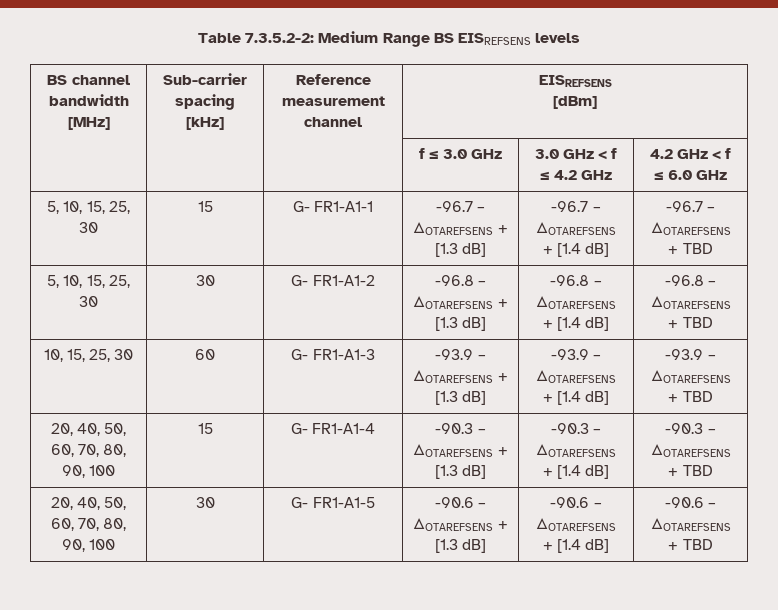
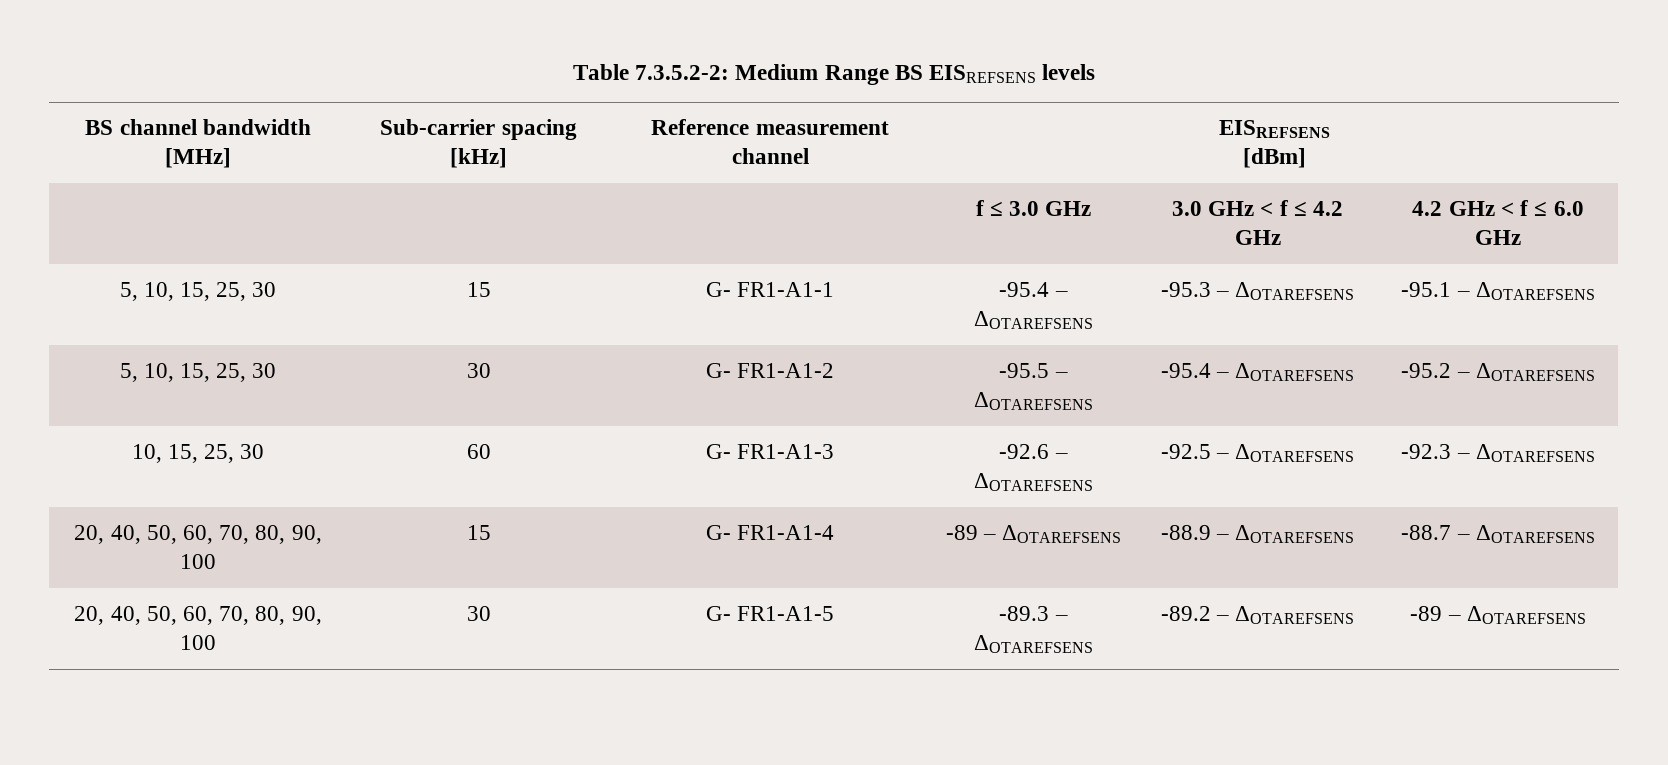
- 5, 10, 15, 25, 30 | 15 | G- FR1-A1-1 | -96.7 – ΔOTAREFSENS + [1.3 dB] | -96.7 – ΔOTAREFSENS + [1.4 dB] | -96.7 – ΔOTAREFSENS + TBD
+ 5, 10, 15, 25, 30 | 15 | G- FR1-A1-1 | -95.4 – ΔOTAREFSENS | -95.3 – ΔOTAREFSENS | -95.1 – ΔOTAREFSENS
- 5, 10, 15, 25, 30 | 30 | G- FR1-A1-2 | -96.8 – ΔOTAREFSENS + [1.3 dB] | -96.8 – ΔOTAREFSENS + [1.4 dB] | -96.8 – ΔOTAREFSENS + TBD
+ 5, 10, 15, 25, 30 | 30 | G- FR1-A1-2 | -95.5 – ΔOTAREFSENS | -95.4 – ΔOTAREFSENS | -95.2 – ΔOTAREFSENS
- 10, 15, 25, 30 | 60 | G- FR1-A1-3 | -93.9 – ΔOTAREFSENS + [1.3 dB] | -93.9 – ΔOTAREFSENS + [1.4 dB] | -93.9 – ΔOTAREFSENS + TBD
+ 10, 15, 25, 30 | 60 | G- FR1-A1-3 | -92.6 – ΔOTAREFSENS | -92.5 – ΔOTAREFSENS | -92.3 – ΔOTAREFSENS
- 20, 40, 50, 60, 70, 80, 90, 100 | 15 | G- FR1-A1-4 | -90.3 – ΔOTAREFSENS + [1.3 dB] | -90.3 – ΔOTAREFSENS + [1.4 dB] | -90.3 – ΔOTAREFSENS + TBD
+ 20, 40, 50, 60, 70, 80, 90, 100 | 15 | G- FR1-A1-4 | -89 – ΔOTAREFSENS | -88.9 – ΔOTAREFSENS | -88.7 – ΔOTAREFSENS
- 20, 40, 50, 60, 70, 80, 90, 100 | 30 | G- FR1-A1-5 | -90.6 – ΔOTAREFSENS + [1.3 dB] | -90.6 – ΔOTAREFSENS + [1.4 dB] | -90.6 – ΔOTAREFSENS + TBD
+ 20, 40, 50, 60, 70, 80, 90, 100 | 30 | G- FR1-A1-5 | -89.3 – ΔOTAREFSENS | -89.2 – ΔOTAREFSENS | -89 – ΔOTAREFSENS

